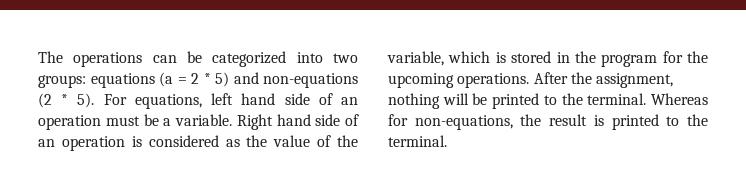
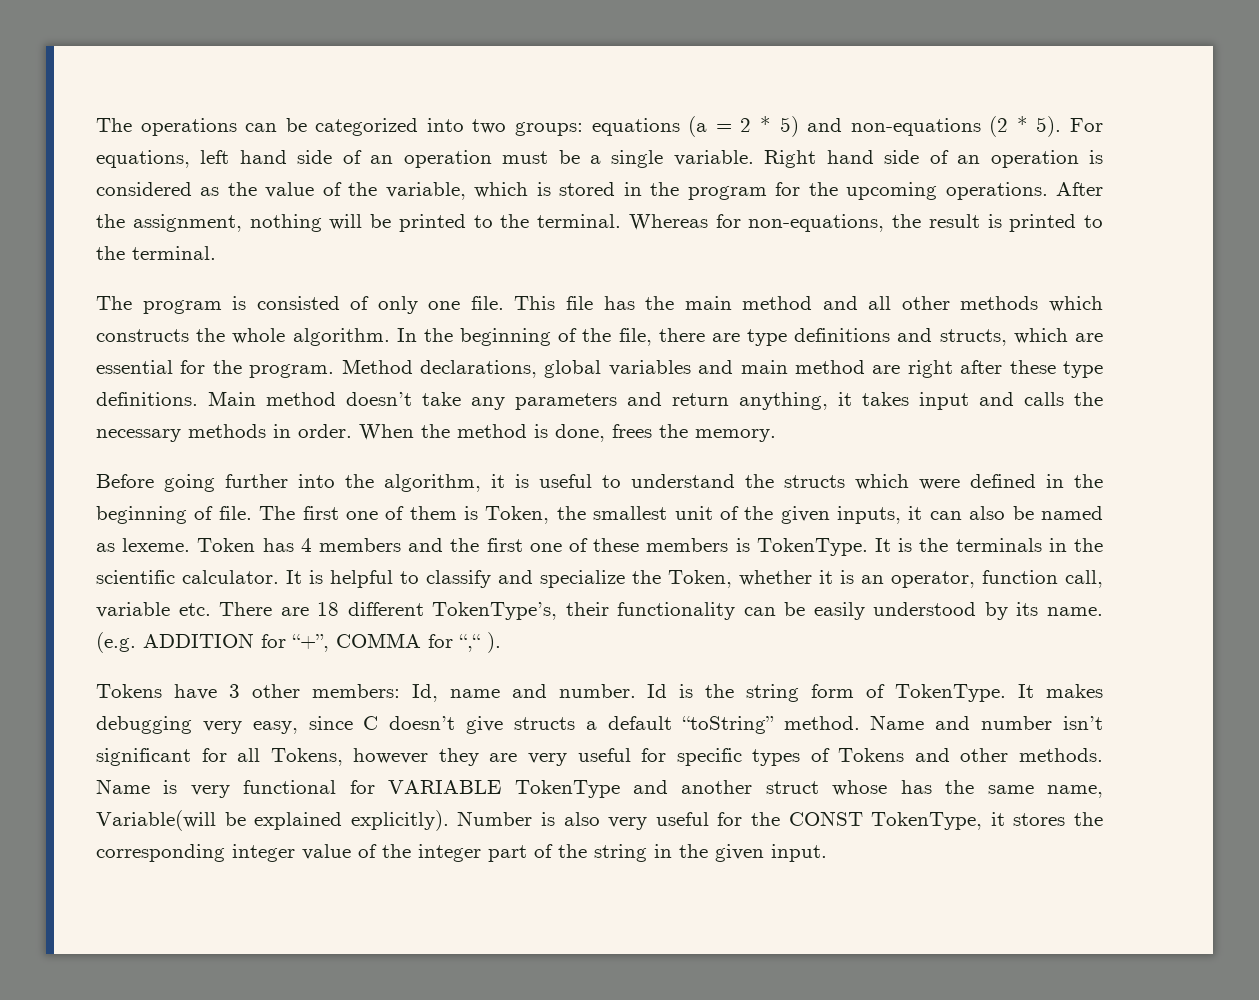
- For equations, left hand side of an operation must be a variable.
+ For equations, left hand side of an operation must be a single variable.
+ The program is consisted of only one file. This file has the main method and all other methods which constructs the whole algorithm. In the beginning of the file, there are type definitions and structs, which are essential for the program. Method declarations, global variables and main method are right after these type definitions. Main method doesn’t take any parameters and return anything, it takes input and calls the necessary methods in order. When the method is done, frees the memory.
+ Before going further into the algorithm, it is useful to understand the structs which were defined in the beginning of file. The first one of them is Token, the smallest unit of the given inputs, it can also be named as lexeme. Token has 4 members and the first one of these members is TokenType. It is the terminals in the scientific calculator. It is helpful to classify and specialize the Token, whether it is an operator, function call, variable etc. There are 18 different TokenType’s, their functionality can be easily understood by its name. (e.g. ADDITION for “+”, COMMA for “,“ ).
+ Tokens have 3 other members: Id, name and number. Id is the string form of TokenType. It makes debugging very easy, since C doesn’t give structs a default “toString” method. Name and number isn’t significant for all Tokens, however they are very useful for specific types of Tokens and other methods. Name is very functional for VARIABLE TokenType and another struct whose has the same name, Variable(will be explained explicitly). Number is also very useful for the CONST TokenType, it stores the corresponding integer value of the integer part of the string in the given input.

